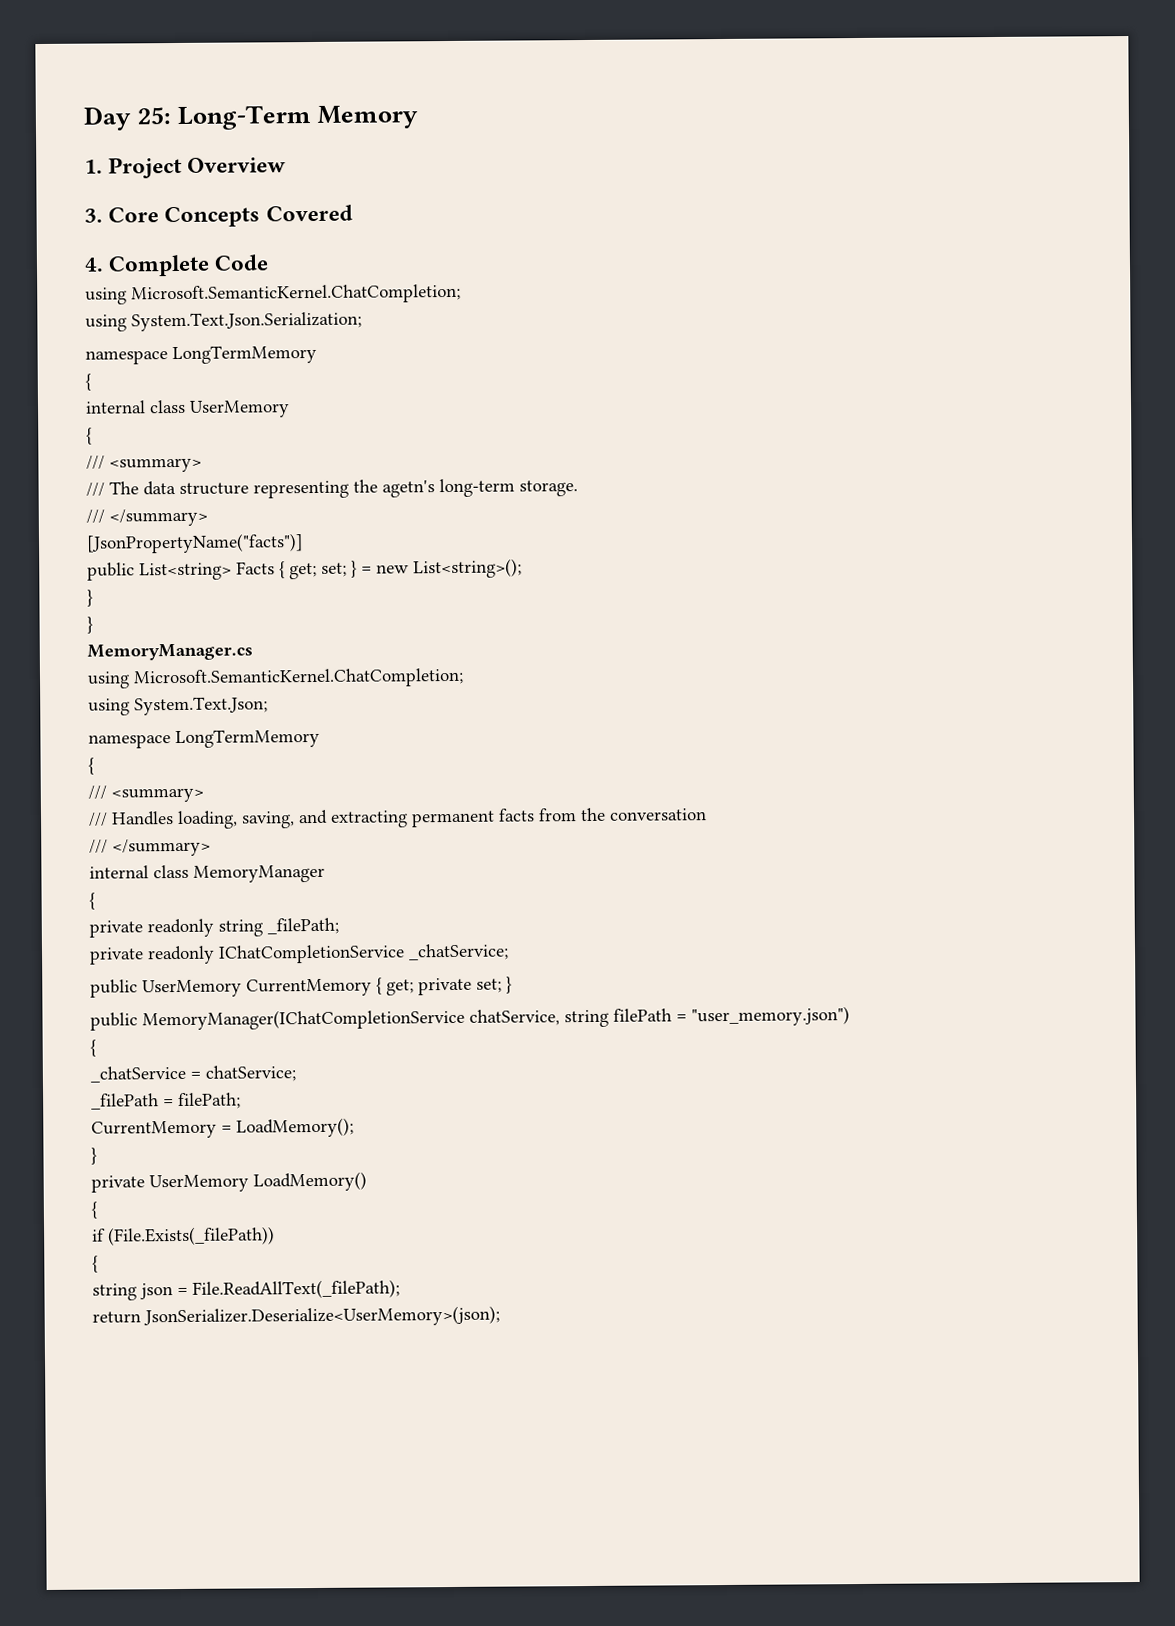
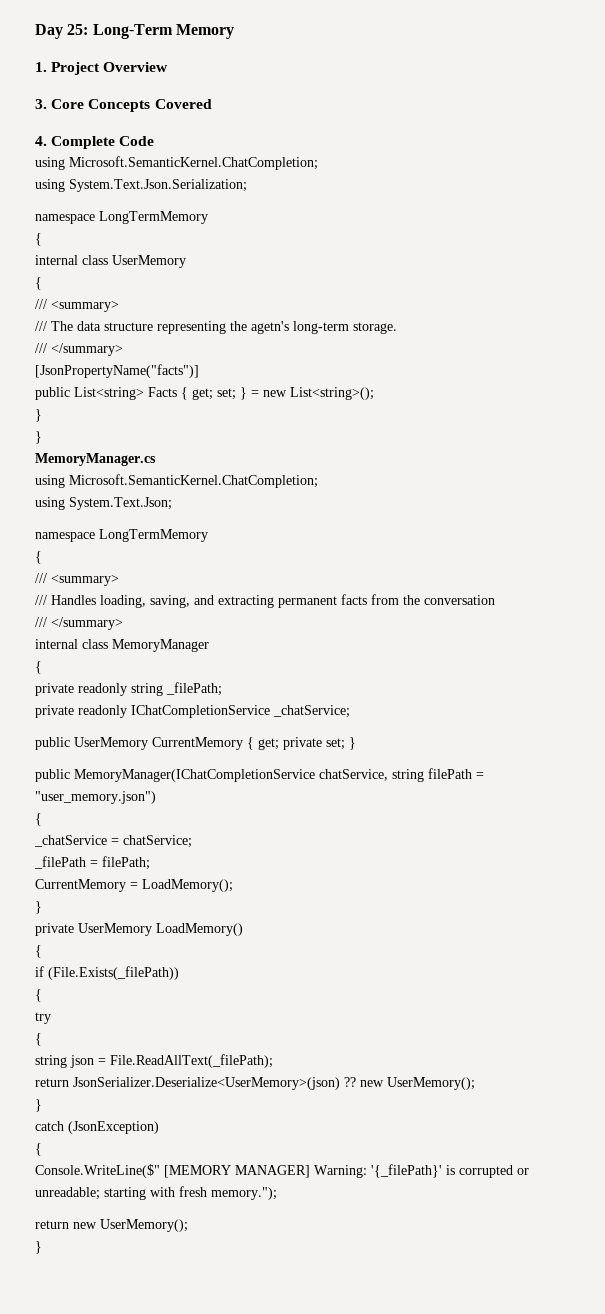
+ try
+ {
- return JsonSerializer.Deserialize<UserMemory>(json);
+ return JsonSerializer.Deserialize<UserMemory>(json) ?? new UserMemory();
+ }
+ catch (JsonException)
+ {
+ Console.WriteLine($" [MEMORY MANAGER] Warning: '{_filePath}' is corrupted or unreadable; starting with fresh memory.");
+ return new UserMemory();
+ }

